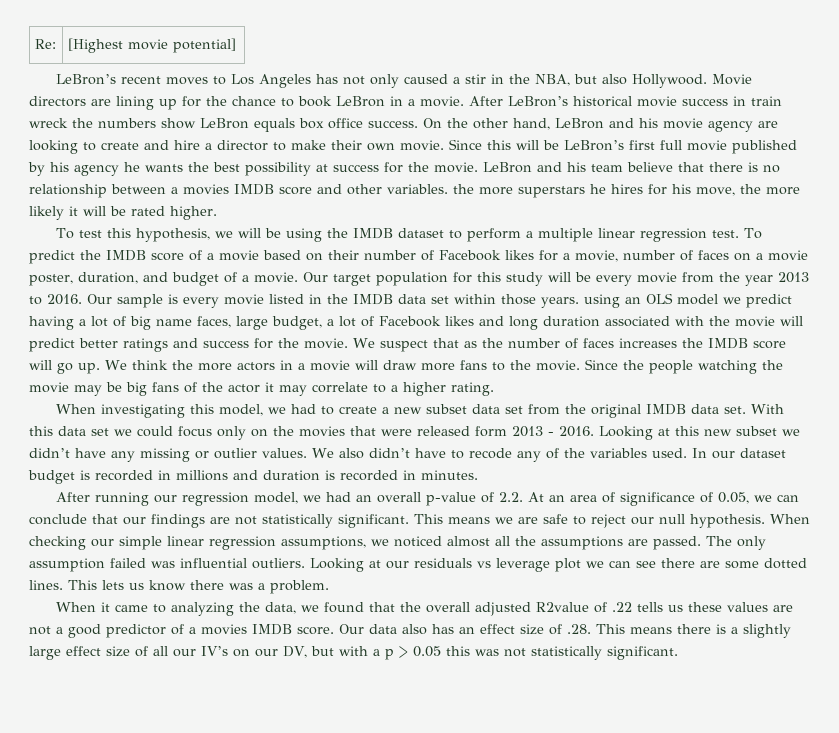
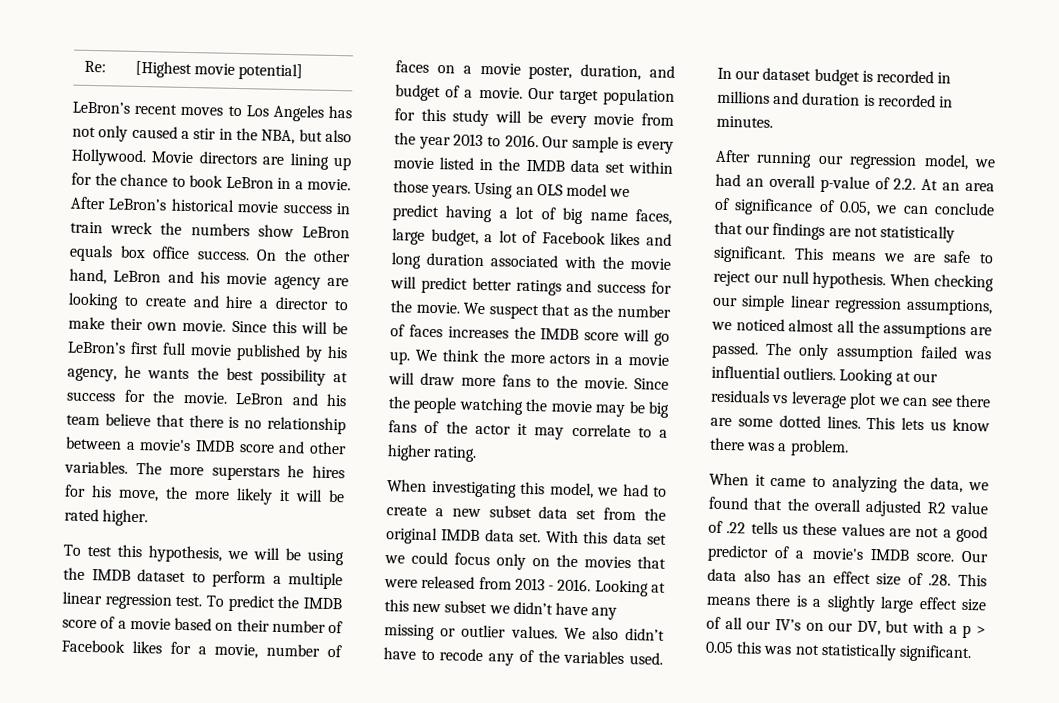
- Since this will be LeBron’s first full movie published by his agency he wants the best possibility at success for the movie.
+ Since this will be LeBron’s first full movie published by his agency, he wants the best possibility at success for the movie.
- LeBron and his team believe that there is no relationship between a movies IMDB score and other variables. the more superstars he hires for his move, the more likely it will be rated higher.
+ LeBron and his team believe that there is no relationship between a movie's IMDB score and other variables. The more superstars he hires for his move, the more likely it will be rated higher.
- Our sample is every movie listed in the IMDB data set within those years. using an OLS model we predict having a lot of big name faces, large budget, a lot of Facebook likes and long duration associated with the movie will predict better ratings and success for the movie.
+ Our sample is every movie listed in the IMDB data set within those years. Using an OLS model we predict having a lot of big name faces, large budget, a lot of Facebook likes and long duration associated with the movie will predict better ratings and success for the movie.
- With this data set we could focus only on the movies that were released form 2013 - 2016.
+ With this data set we could focus only on the movies that were released from 2013 - 2016.
- When it came to analyzing the data, we found that the overall adjusted R2value of .22 tells us these values are not a good predictor of a movies IMDB score.
+ When it came to analyzing the data, we found that the overall adjusted R2 value of .22 tells us these values are not a good predictor of a movie's IMDB score.

